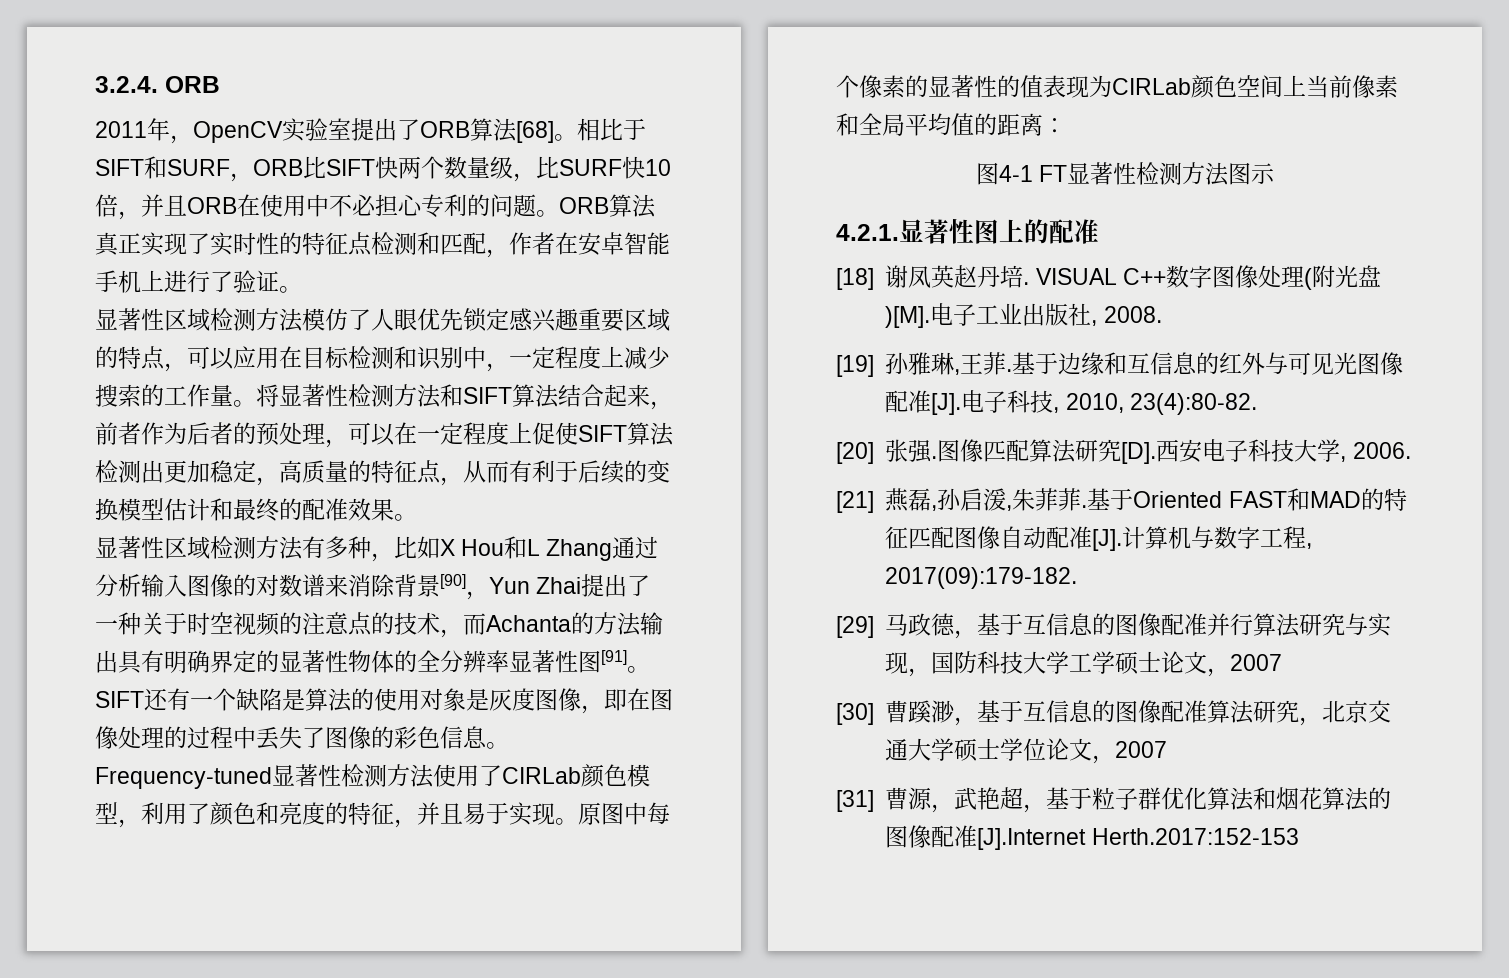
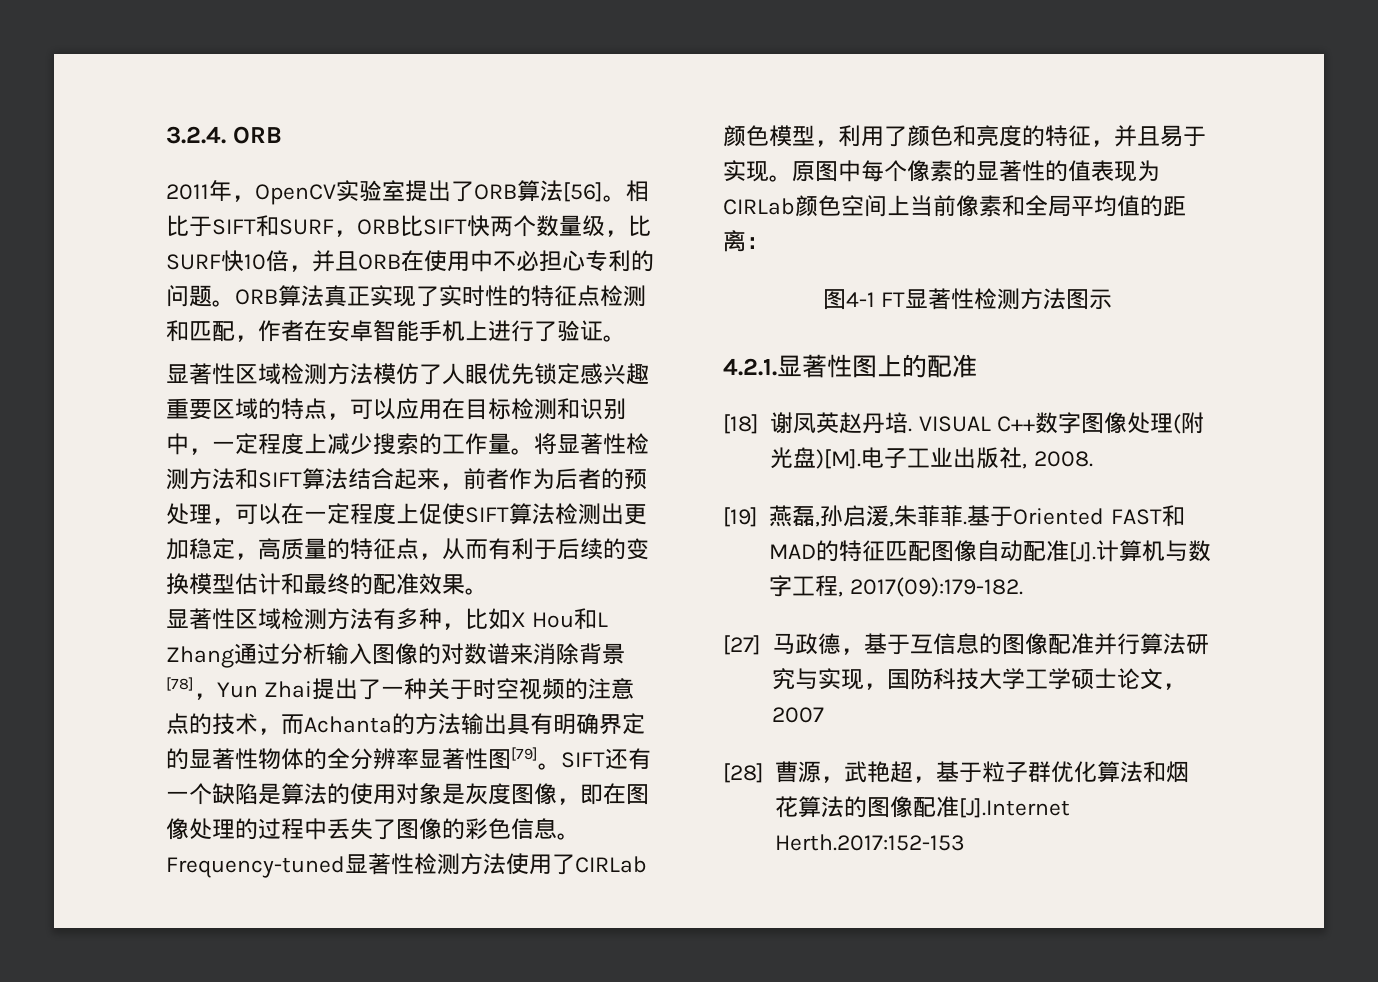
- 2011年，OpenCV实验室提出了ORB算法[68]。
+ 2011年，OpenCV实验室提出了ORB算法[56]。
- 显著性区域检测方法有多种，比如X Hou和L Zhang通过分析输入图像的对数谱来消除背景[90]，Yun Zhai提出了一种关于时空视频的注意点的技术，而Achanta的方法输出具有明确界定的显著性物体的全分辨率显著性图[91]。
+ 显著性区域检测方法有多种，比如X Hou和L Zhang通过分析输入图像的对数谱来消除背景[78]，Yun Zhai提出了一种关于时空视频的注意点的技术，而Achanta的方法输出具有明确界定的显著性物体的全分辨率显著性图[79]。
- [19]孙雅琳,王菲.基于边缘和互信息的红外与可见光图像配准[J].电子科技, 2010, 23(4):80-82.
- [20]张强.图像匹配算法研究[D].西安电子科技大学, 2006.
- [21]燕磊,孙启湲,朱菲菲.
+ [19]燕磊,孙启湲,朱菲菲.
- [29]马政德，基于互信息的图像配准并行算法研究与实现，国防科技大学工学硕士论文，2007
+ [27]马政德，基于互信息的图像配准并行算法研究与实现，国防科技大学工学硕士论文，2007
- [30]曹蹊渺，基于互信息的图像配准算法研究，北京交通大学硕士学位论文，2007
- [31]曹源，武艳超，基于粒子群优化算法和烟花算法的图像配准[J].Internet Herth.2017:152-153
+ [28]曹源，武艳超，基于粒子群优化算法和烟花算法的图像配准[J].Internet Herth.2017:152-153

